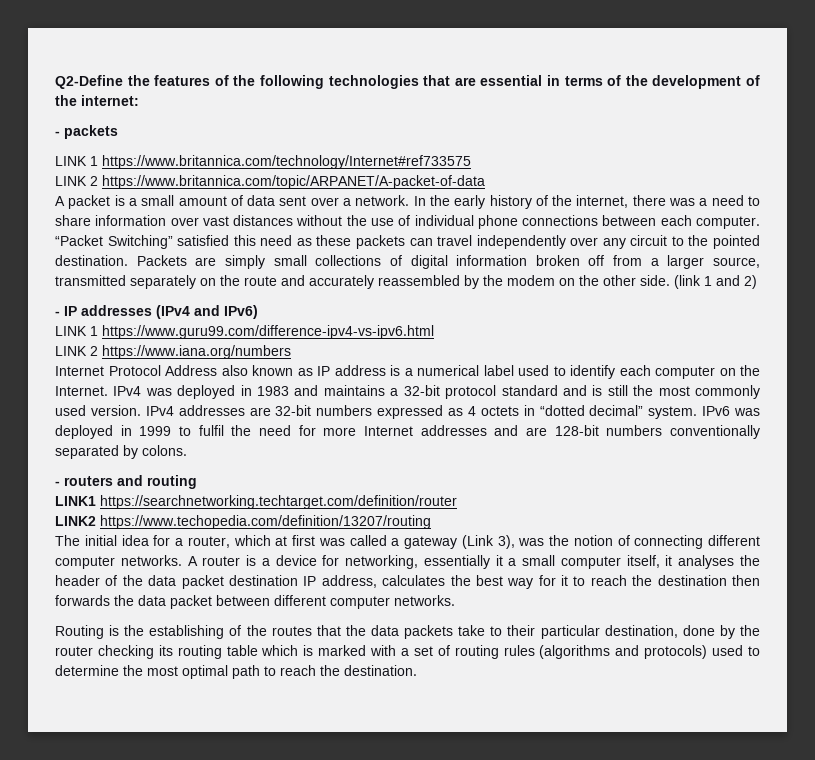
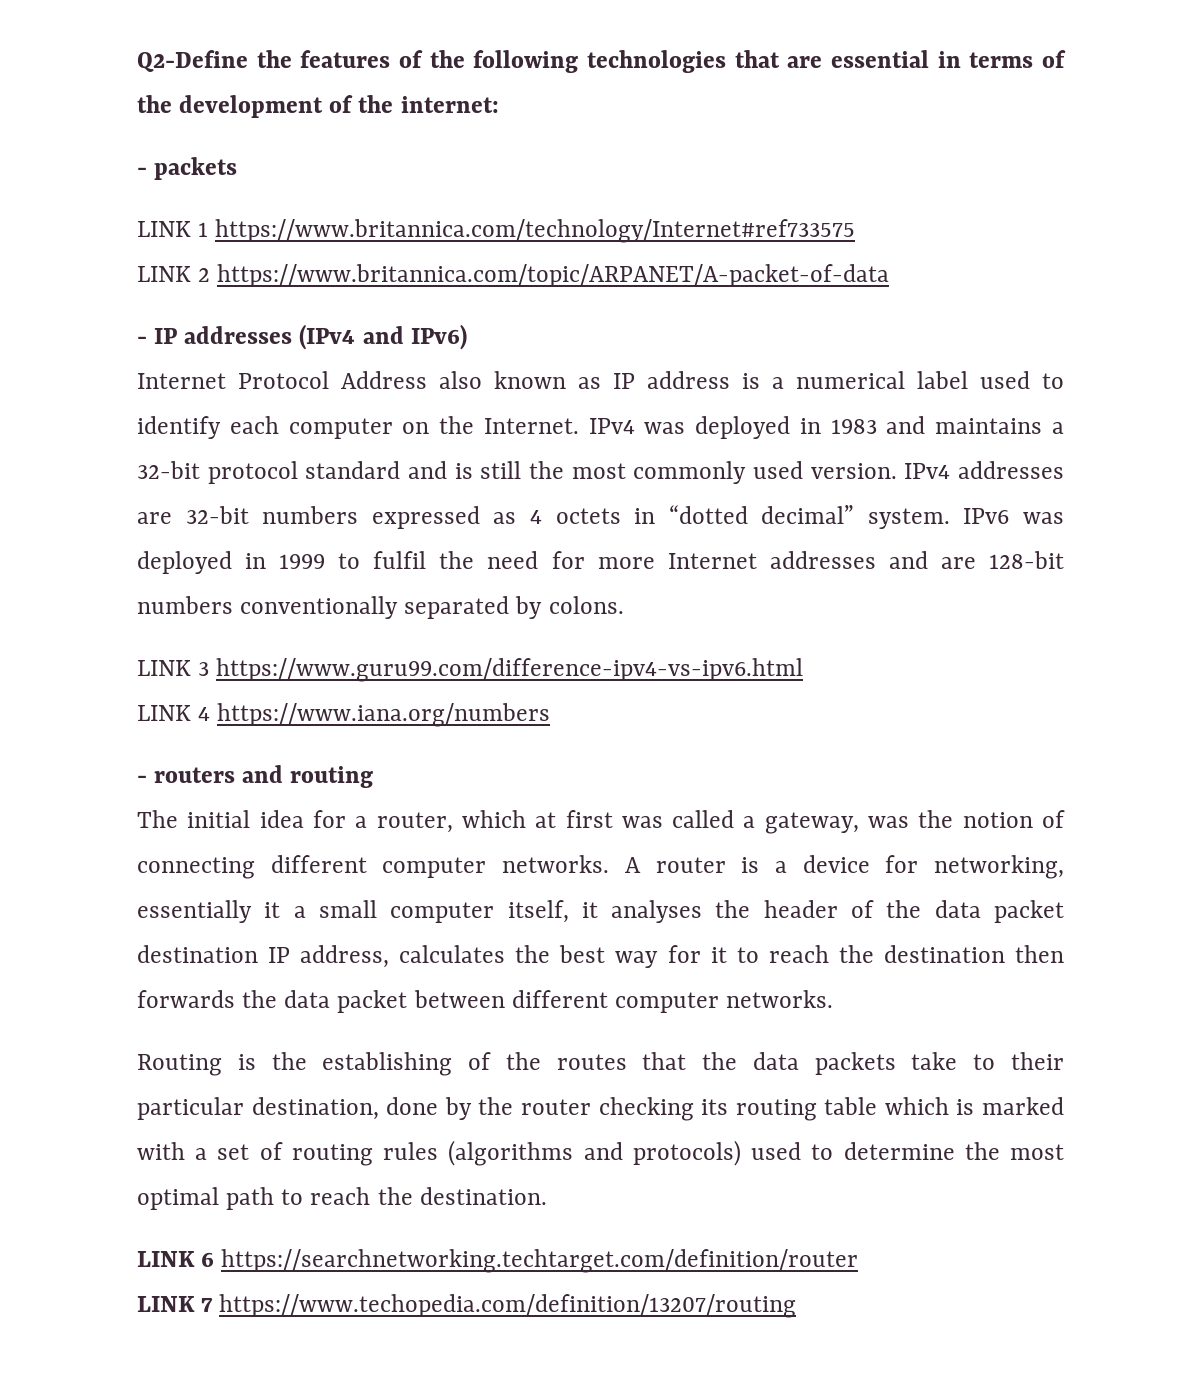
- A packet is a small amount of data sent over a network. In the early history of the internet, there was a need to share information over vast distances without the use of individual phone connections between each computer. “Packet Switching” satisfied this need as these packets can travel independently over any circuit to the pointed destination. Packets are simply small collections of digital information broken off from a larger source, transmitted separately on the route and accurately reassembled by the modem on the other side. (link 1 and 2)
- LINK 1 https://www.guru99.com/difference-ipv4-vs-ipv6.html
- LINK 2 https://www.iana.org/numbers
+ LINK 3 https://www.guru99.com/difference-ipv4-vs-ipv6.html
+ LINK 4 https://www.iana.org/numbers
- LINK1 https://searchnetworking.techtarget.com/definition/router
- LINK2 https://www.techopedia.com/definition/13207/routing
- The initial idea for a router, which at first was called a gateway (Link 3), was the notion of connecting different computer networks.
+ The initial idea for a router, which at first was called a gateway, was the notion of connecting different computer networks.
+ LINK 6 https://searchnetworking.techtarget.com/definition/router
+ LINK 7 https://www.techopedia.com/definition/13207/routing

